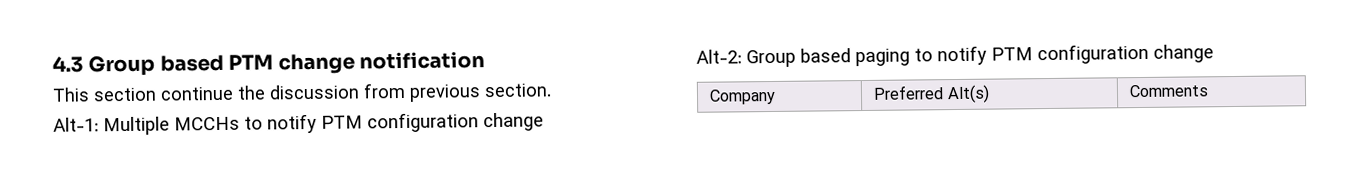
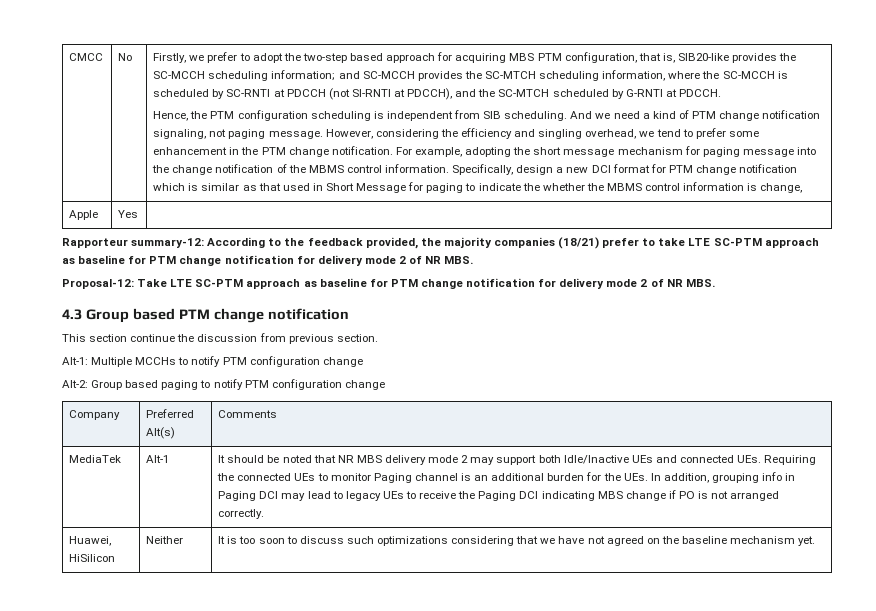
+ CMCC | No | Firstly, we prefer to adopt the two-step based approach for acquiring MBS PTM configuration, that is, SIB20-like provides the SC-MCCH scheduling information; and SC-MCCH provides the SC-MTCH scheduling information, where the SC-MCCH is scheduled by SC-RNTI at PDCCH (not SI-RNTI at PDCCH), and the SC-MTCH scheduled by G-RNTI at PDCCH.
+ Hence, the PTM configuration scheduling is independent from SIB scheduling. And we need a kind of PTM change notification signaling, not paging message. However, considering the efficiency and singling overhead, we tend to prefer some enhancement in the PTM change notification. For example, adopting the short message mechanism for paging message into the change notification of the MBMS control information. Specifically, design a new DCI format for PTM change notification which is similar as that used in Short Message for paging to indicate the whether the MBMS control information is change,
+ Apple | Yes |
+ Rapporteur summary-12: According to the feedback provided, the majority companies (18/21) prefer to take LTE SC-PTM approach as baseline for PTM change notification for delivery mode 2 of NR MBS.
+ Proposal-12: Take LTE SC-PTM approach as baseline for PTM change notification for delivery mode 2 of NR MBS.
+ MediaTek | Alt-1 | It should be noted that NR MBS delivery mode 2 may support both Idle/Inactive UEs and connected UEs. Requiring the connected UEs to monitor Paging channel is an additional burden for the UEs. In addition, grouping info in Paging DCI may lead to legacy UEs to receive the Paging DCI indicating MBS change if PO is not arranged correctly.
+ Huawei, HiSilicon | Neither | It is too soon to discuss such optimizations considering that we have not agreed on the baseline mechanism yet.

